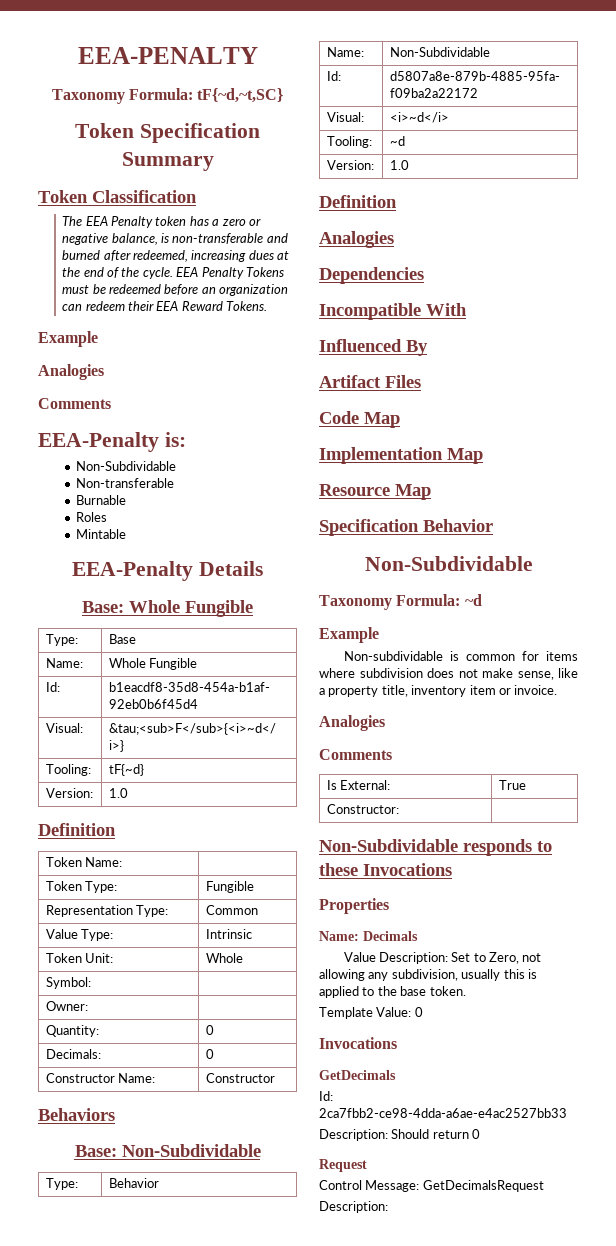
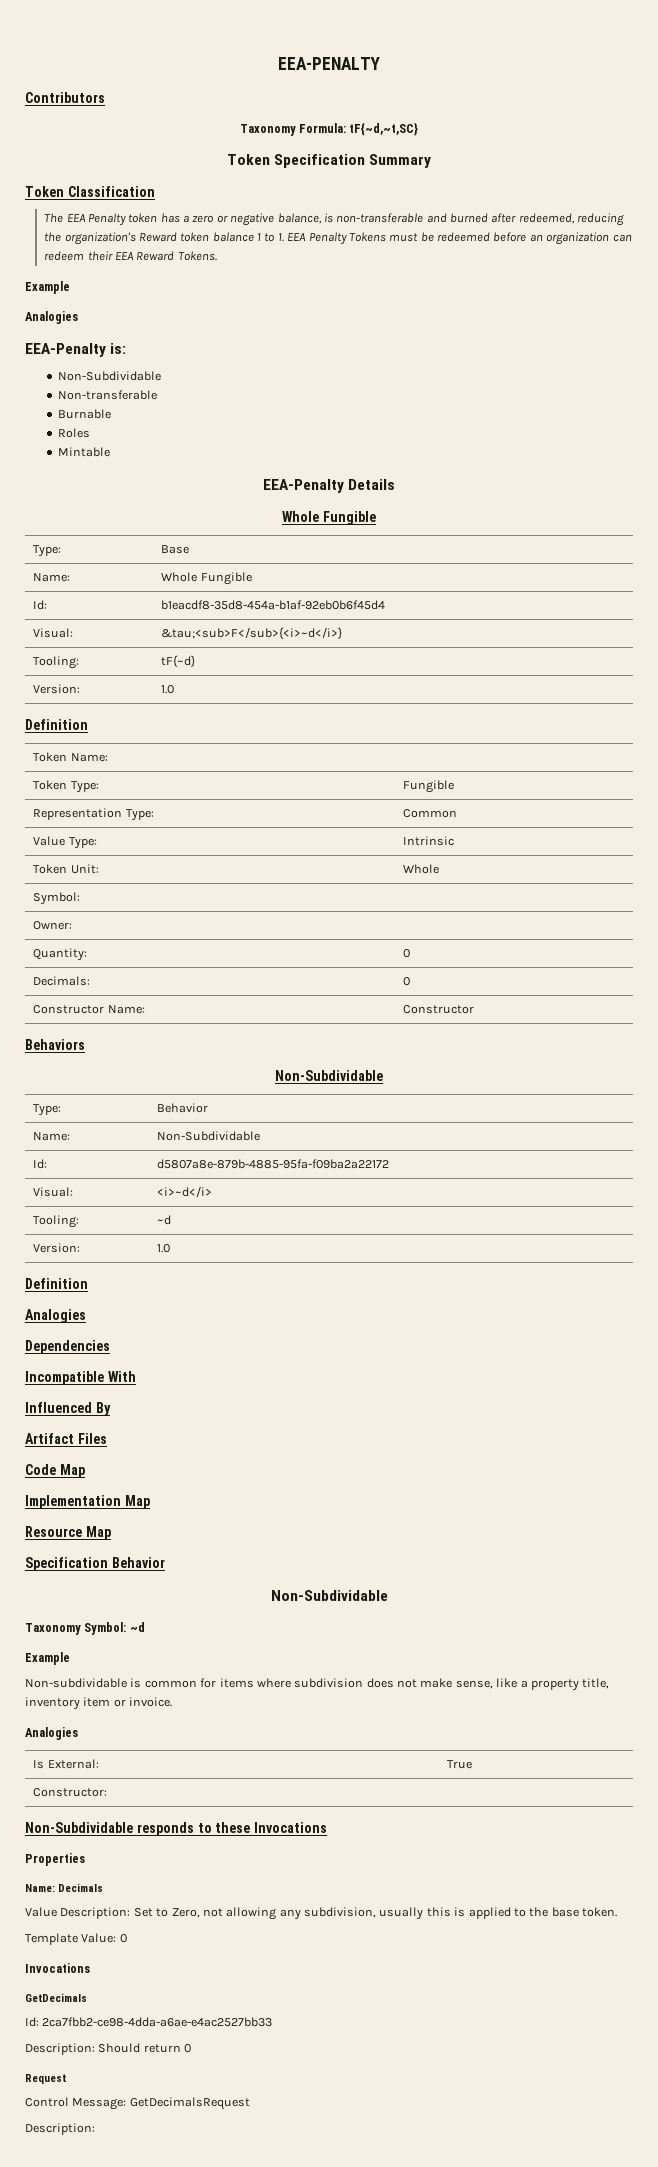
+ Contributors
- The EEA Penalty token has a zero or negative balance, is non-transferable and burned after redeemed, increasing dues at the end of the cycle. EEA Penalty Tokens must be redeemed before an organization can redeem their EEA Reward Tokens.
+ The EEA Penalty token has a zero or negative balance, is non-transferable and burned after redeemed, reducing the organization's Reward token balance 1 to 1. EEA Penalty Tokens must be redeemed before an organization can redeem their EEA Reward Tokens.
  Example
  Analogies
- Comments
  EEA-Penalty Details
- Base: Whole Fungible
+ Whole Fungible
  Behaviors
- Base: Non-Subdividable
+ Non-Subdividable
- Taxonomy Formula: ~d
+ Taxonomy Symbol: ~d
  Non-subdividable is common for items where subdivision does not make sense, like a property title, inventory item or invoice.
  Analogies
- Comments

